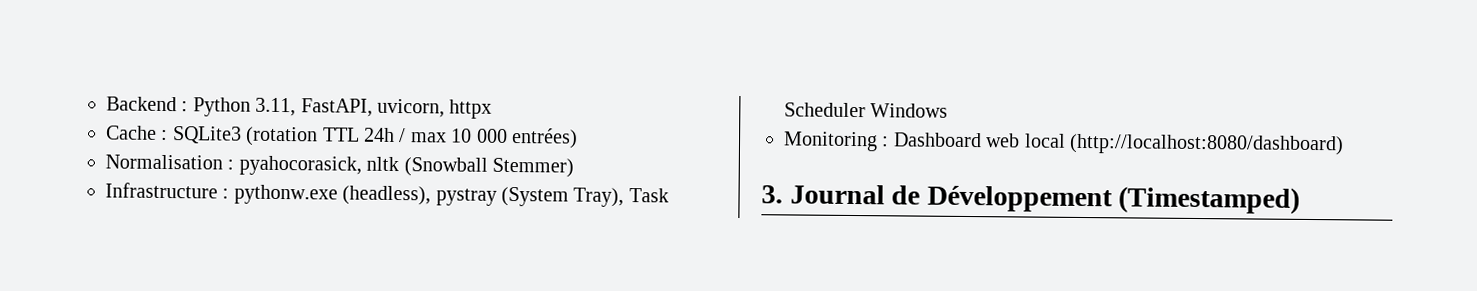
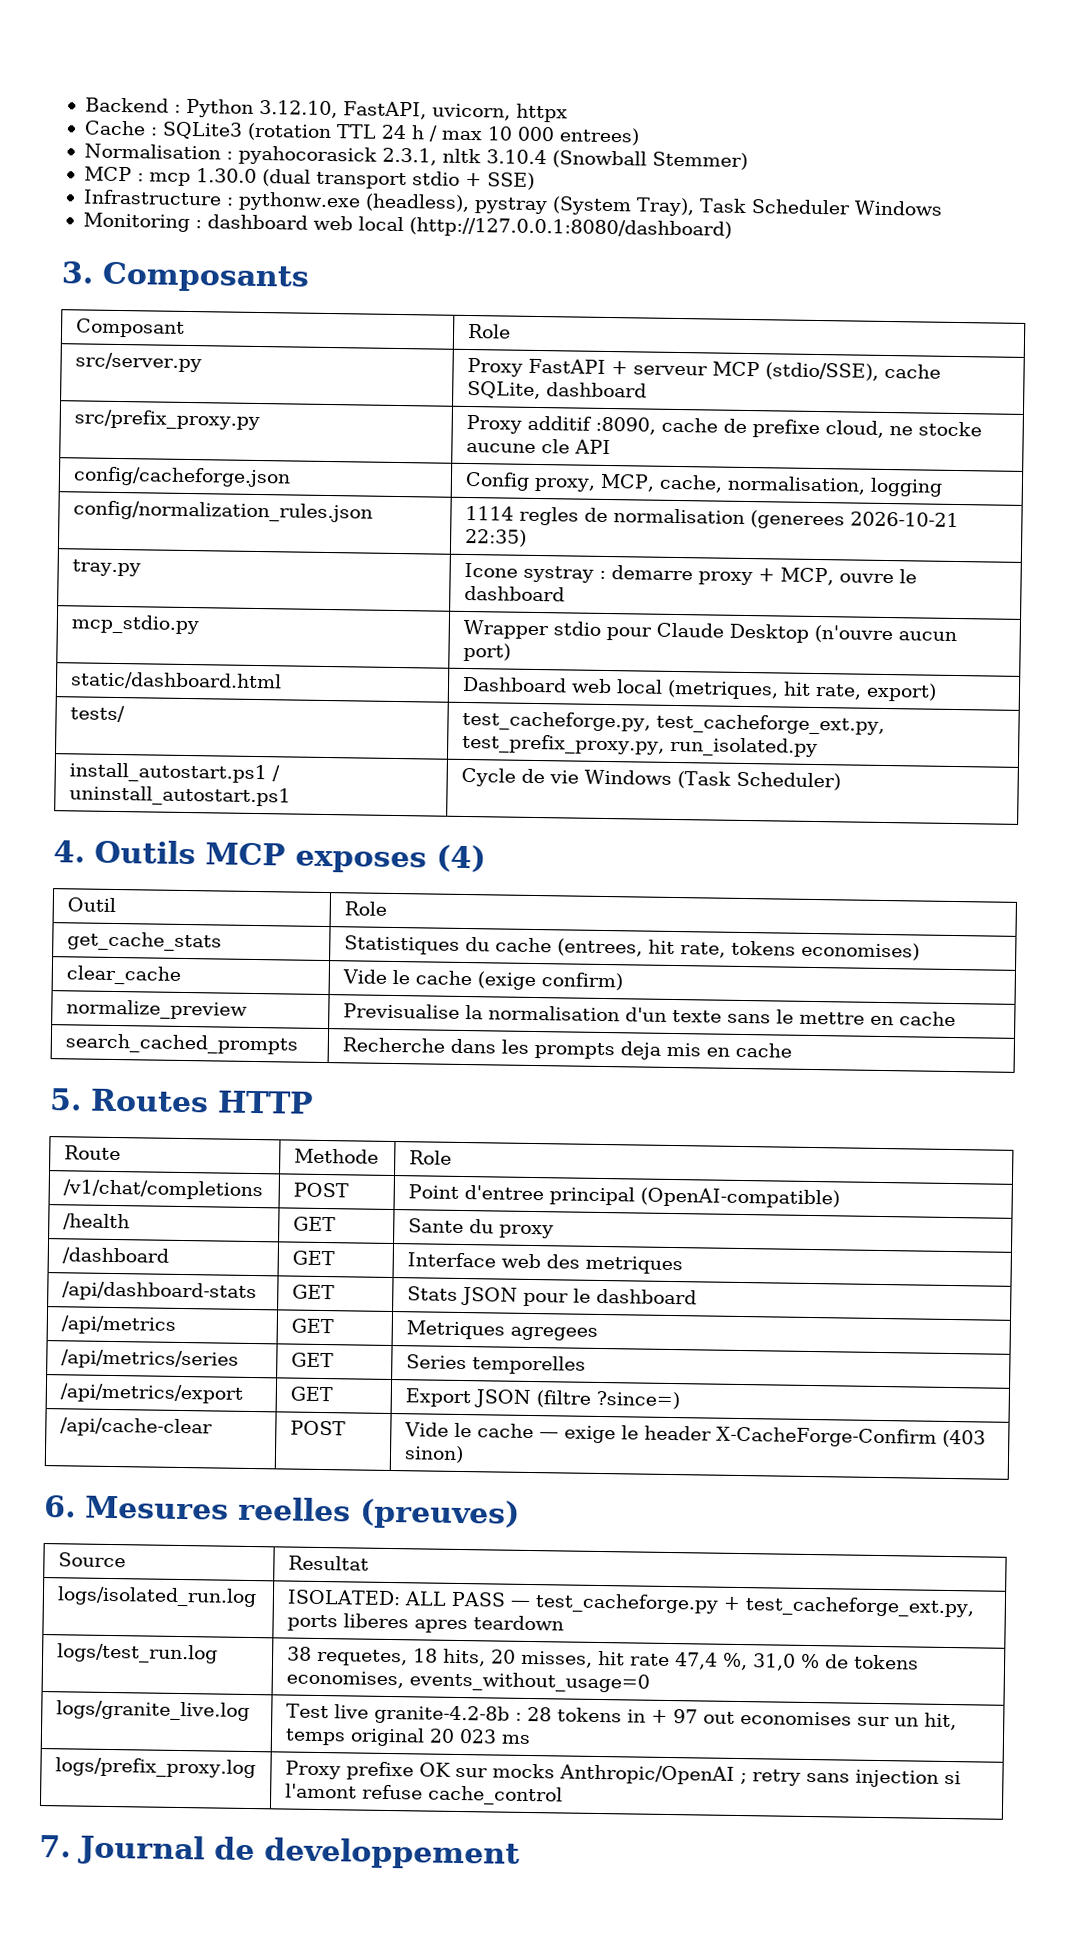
- Backend : Python 3.11, FastAPI, uvicorn, httpx
+ Backend : Python 3.12.10, FastAPI, uvicorn, httpx
- Cache : SQLite3 (rotation TTL 24h / max 10 000 entrées)
+ Cache : SQLite3 (rotation TTL 24 h / max 10 000 entrees)
- Normalisation : pyahocorasick, nltk (Snowball Stemmer)
+ Normalisation : pyahocorasick 2.3.1, nltk 3.10.4 (Snowball Stemmer)
+ MCP : mcp 1.30.0 (dual transport stdio + SSE)
- Monitoring : Dashboard web local (http://localhost:8080/dashboard)
- 3. Journal de Développement (Timestamped)
+ Monitoring : dashboard web local (http://127.0.0.1:8080/dashboard)
+ 3. Composants
+ Composant | Role
+ src/server.py | Proxy FastAPI + serveur MCP (stdio/SSE), cache SQLite, dashboard
+ src/prefix_proxy.py | Proxy additif :8090, cache de prefixe cloud, ne stocke aucune cle API
+ config/cacheforge.json | Config proxy, MCP, cache, normalisation, logging
+ config/normalization_rules.json | 1114 regles de normalisation (generees 2026-10-21 22:35)
+ tray.py | Icone systray : demarre proxy + MCP, ouvre le dashboard
+ mcp_stdio.py | Wrapper stdio pour Claude Desktop (n'ouvre aucun port)
+ static/dashboard.html | Dashboard web local (metriques, hit rate, export)
+ tests/ | test_cacheforge.py, test_cacheforge_ext.py, test_prefix_proxy.py, run_isolated.py
+ install_autostart.ps1 / uninstall_autostart.ps1 | Cycle de vie Windows (Task Scheduler)
+ 4. Outils MCP exposes (4)
+ Outil | Role
+ get_cache_stats | Statistiques du cache (entrees, hit rate, tokens economises)
+ clear_cache | Vide le cache (exige confirm)
+ normalize_preview | Previsualise la normalisation d'un texte sans le mettre en cache
+ search_cached_prompts | Recherche dans les prompts deja mis en cache
+ 5. Routes HTTP
+ Route | Methode | Role
+ /v1/chat/completions | POST | Point d'entree principal (OpenAI-compatible)
+ /health | GET | Sante du proxy
+ /dashboard | GET | Interface web des metriques
+ /api/dashboard-stats | GET | Stats JSON pour le dashboard
+ /api/metrics | GET | Metriques agregees
+ /api/metrics/series | GET | Series temporelles
+ /api/metrics/export | GET | Export JSON (filtre ?since=)
+ /api/cache-clear | POST | Vide le cache — exige le header X-CacheForge-Confirm (403 sinon)
+ 6. Mesures reelles (preuves)
+ Source | Resultat
+ logs/isolated_run.log | ISOLATED: ALL PASS — test_cacheforge.py + test_cacheforge_ext.py, ports liberes apres teardown
+ logs/test_run.log | 38 requetes, 18 hits, 20 misses, hit rate 47,4 %, 31,0 % de tokens economises, events_without_usage=0
+ logs/granite_live.log | Test live granite-4.2-8b : 28 tokens in + 97 out economises sur un hit, temps original 20 023 ms
+ logs/prefix_proxy.log | Proxy prefixe OK sur mocks Anthropic/OpenAI ; retry sans injection si l'amont refuse cache_control
+ 7. Journal de developpement

